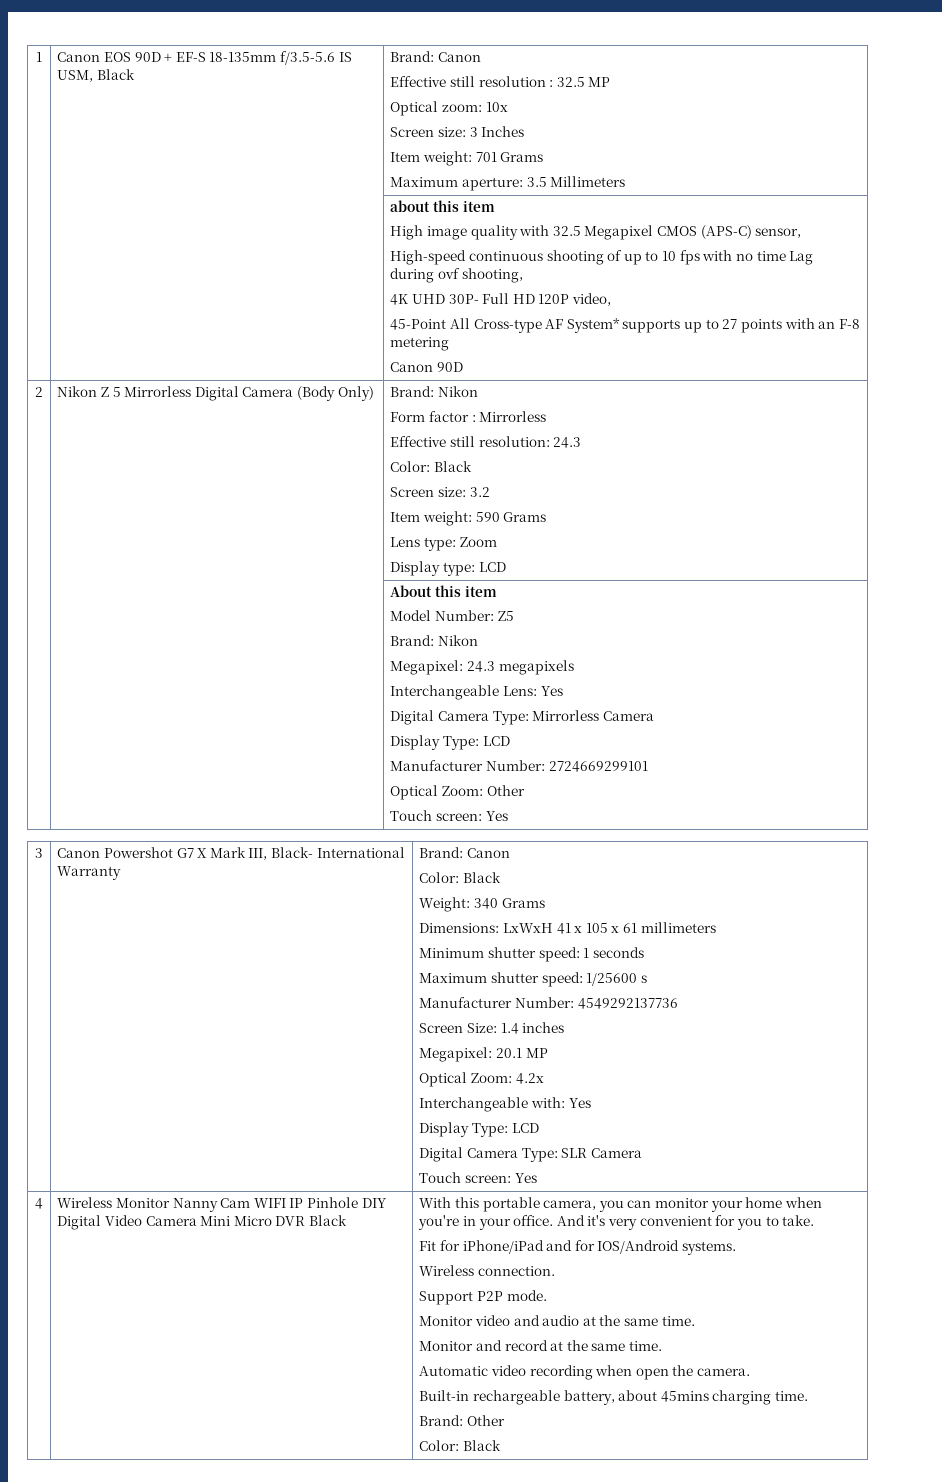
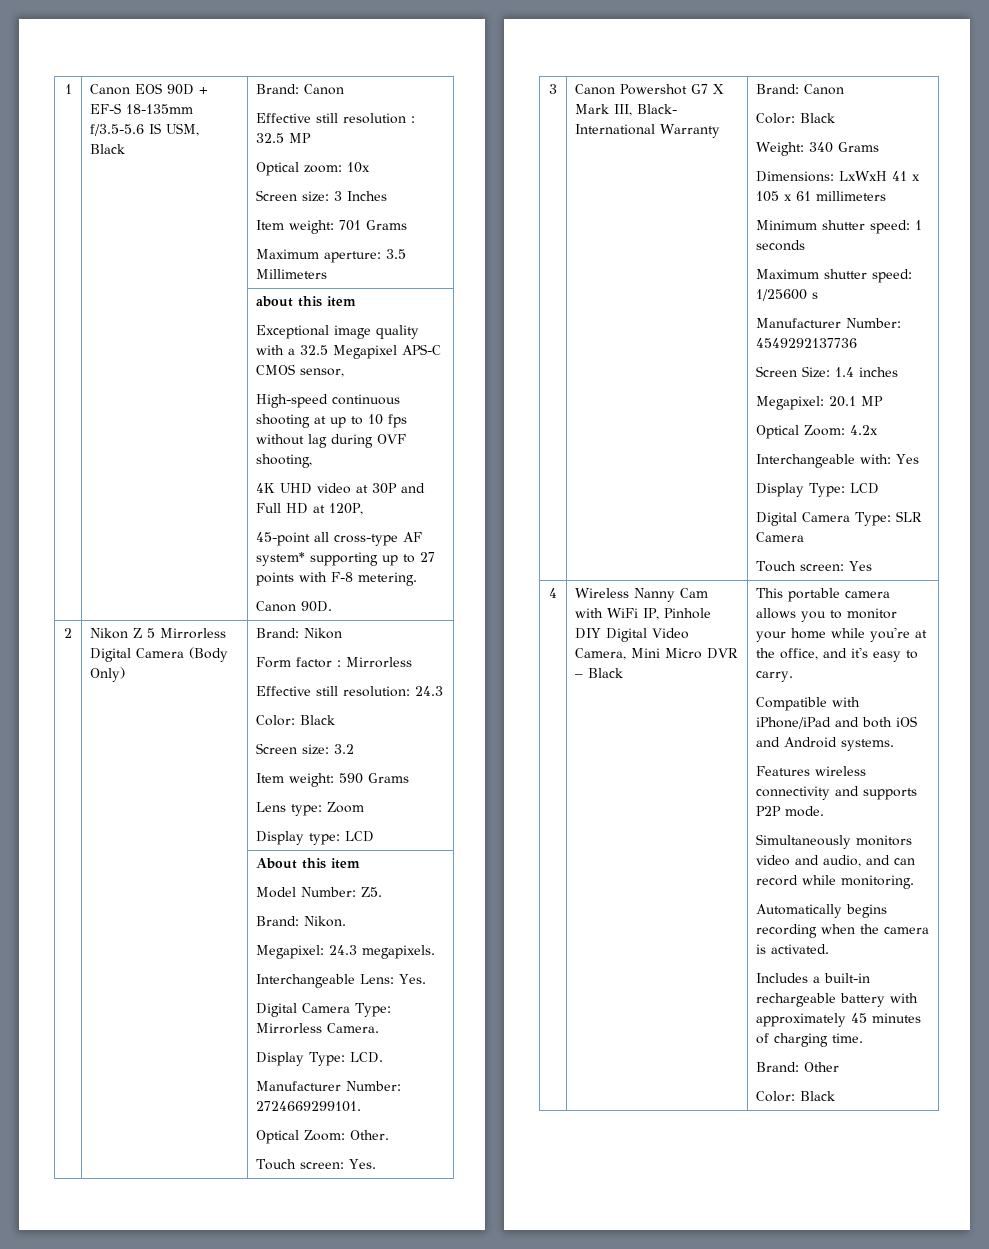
- High image quality with 32.5 Megapixel CMOS (APS-C) sensor,
+ Exceptional image quality with a 32.5 Megapixel APS-C CMOS sensor,
- High-speed continuous shooting of up to 10 fps with no time Lag during ovf shooting,
- 4K UHD 30P- Full HD 120P video,
- 45-Point All Cross-type AF System* supports up to 27 points with an F-8 metering
- Canon 90D
+ High-speed continuous shooting at up to 10 fps without lag during OVF shooting,
+ 4K UHD video at 30P and Full HD at 120P,
+ 45-point all cross-type AF system* supporting up to 27 points with F-8 metering.
+ Canon 90D.
  | | About this item
- Model Number: Z5
- Brand: Nikon
- Megapixel: 24.3 megapixels
- Interchangeable Lens: Yes
- Digital Camera Type: Mirrorless Camera
- Display Type: LCD
- Manufacturer Number: 2724669299101
- Optical Zoom: Other
- Touch screen: Yes
+ Model Number: Z5.
+ Brand: Nikon.
+ Megapixel: 24.3 megapixels.
+ Interchangeable Lens: Yes.
+ Digital Camera Type: Mirrorless Camera.
+ Display Type: LCD.
+ Manufacturer Number: 2724669299101.
+ Optical Zoom: Other.
+ Touch screen: Yes.
- Wireless Monitor Nanny Cam WIFI IP Pinhole DIY Digital Video Camera Mini Micro DVR Black | With this portable camera, you can monitor your home when you're in your office. And it's very convenient for you to take.
- Fit for iPhone/iPad and for IOS/Android systems.
- Wireless connection.
- Support P2P mode.
- Monitor video and audio at the same time.
- Monitor and record at the same time.
- Automatic video recording when open the camera.
- Built-in rechargeable battery, about 45mins charging time.
+ Wireless Nanny Cam with WiFi IP, Pinhole DIY Digital Video Camera, Mini Micro DVR – Black | This portable camera allows you to monitor your home while you're at the office, and it's easy to carry.
+ Compatible with iPhone/iPad and both iOS and Android systems.
+ Features wireless connectivity and supports P2P mode.
+ Simultaneously monitors video and audio, and can record while monitoring.
+ Automatically begins recording when the camera is activated.
+ Includes a built-in rechargeable battery with approximately 45 minutes of charging time.

